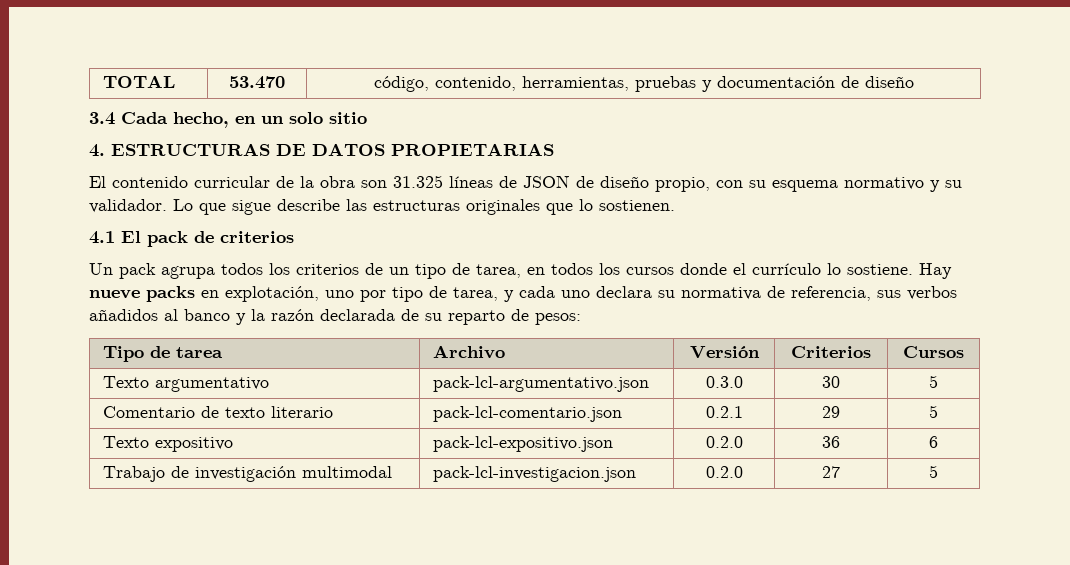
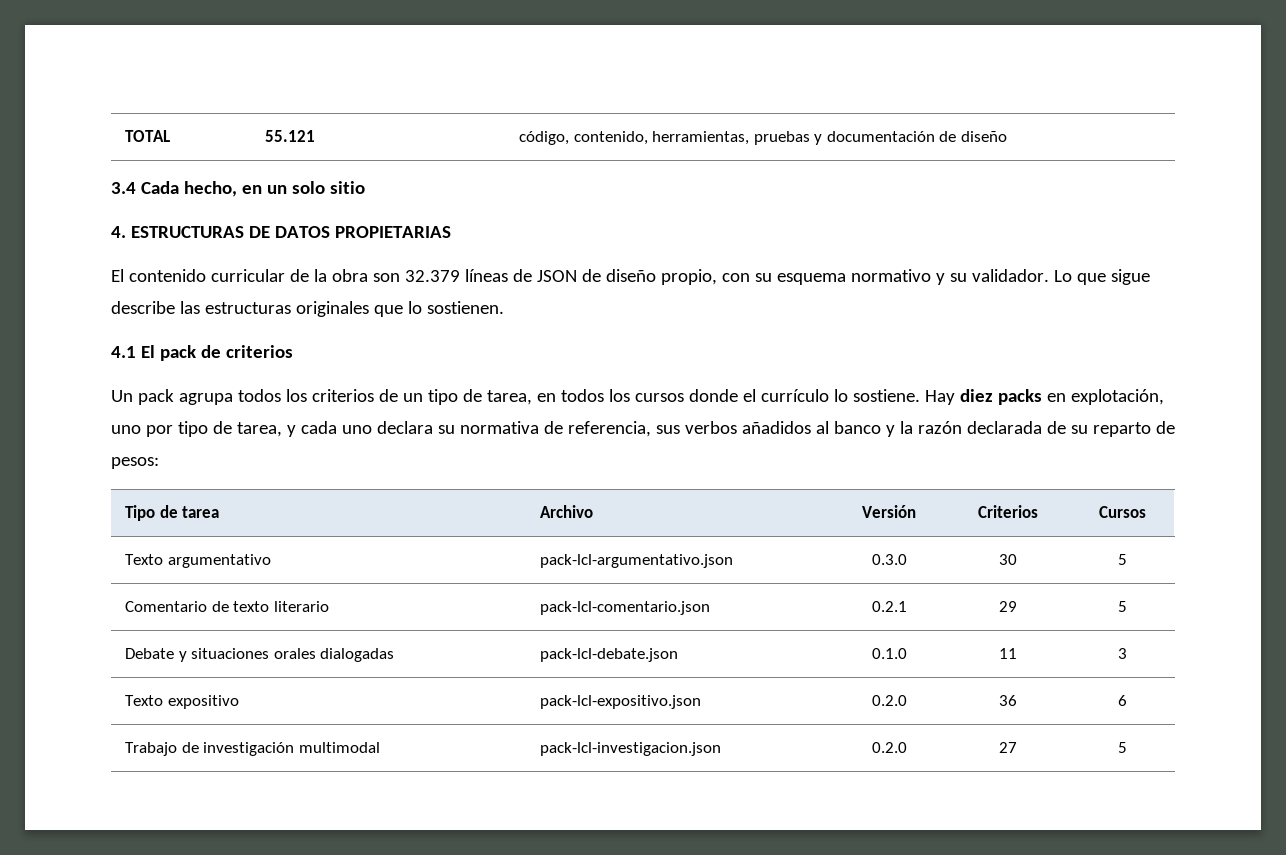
- TOTAL | 53.470 | código, contenido, herramientas, pruebas y documentación de diseño
+ TOTAL | 55.121 | código, contenido, herramientas, pruebas y documentación de diseño
- El contenido curricular de la obra son 31.325 líneas de JSON de diseño propio, con su esquema normativo y su validador.
+ El contenido curricular de la obra son 32.379 líneas de JSON de diseño propio, con su esquema normativo y su validador.
- Hay nueve packs en explotación, uno por tipo de tarea, y cada uno declara su normativa de referencia, sus verbos añadidos al banco y la razón declarada de su reparto de pesos:
+ Hay diez packs en explotación, uno por tipo de tarea, y cada uno declara su normativa de referencia, sus verbos añadidos al banco y la razón declarada de su reparto de pesos:
+ Debate y situaciones orales dialogadas | pack-lcl-debate.json | 0.1.0 | 11 | 3

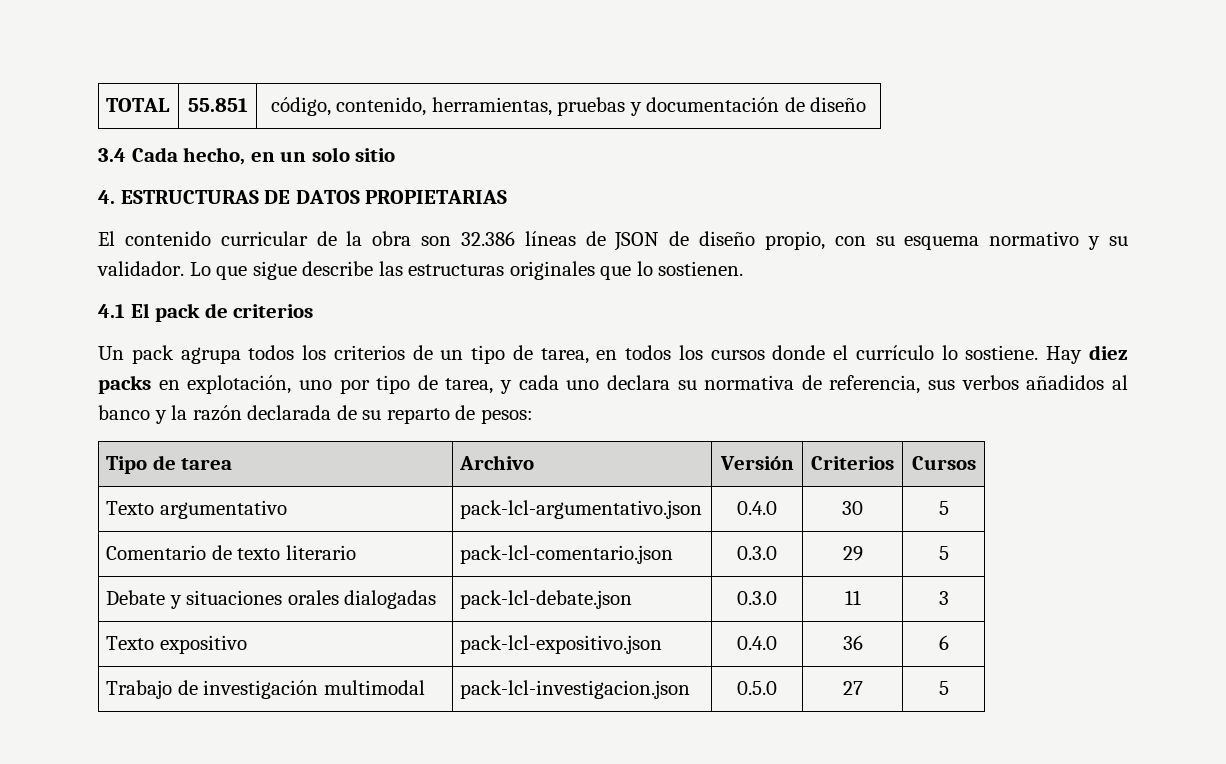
- TOTAL | 55.121 | código, contenido, herramientas, pruebas y documentación de diseño
+ TOTAL | 55.851 | código, contenido, herramientas, pruebas y documentación de diseño
- El contenido curricular de la obra son 32.379 líneas de JSON de diseño propio, con su esquema normativo y su validador.
+ El contenido curricular de la obra son 32.386 líneas de JSON de diseño propio, con su esquema normativo y su validador.
- Texto argumentativo | pack-lcl-argumentativo.json | 0.3.0 | 30 | 5
+ Texto argumentativo | pack-lcl-argumentativo.json | 0.4.0 | 30 | 5
- Comentario de texto literario | pack-lcl-comentario.json | 0.2.1 | 29 | 5
+ Comentario de texto literario | pack-lcl-comentario.json | 0.3.0 | 29 | 5
- Debate y situaciones orales dialogadas | pack-lcl-debate.json | 0.1.0 | 11 | 3
+ Debate y situaciones orales dialogadas | pack-lcl-debate.json | 0.3.0 | 11 | 3
- Texto expositivo | pack-lcl-expositivo.json | 0.2.0 | 36 | 6
+ Texto expositivo | pack-lcl-expositivo.json | 0.4.0 | 36 | 6
- Trabajo de investigación multimodal | pack-lcl-investigacion.json | 0.2.0 | 27 | 5
+ Trabajo de investigación multimodal | pack-lcl-investigacion.json | 0.5.0 | 27 | 5

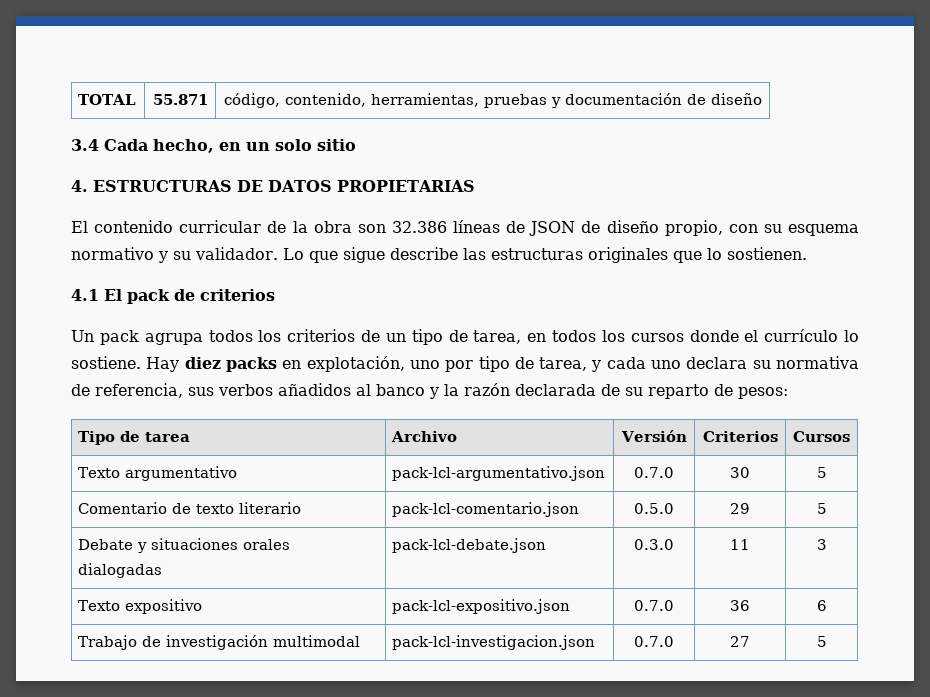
- TOTAL | 55.851 | código, contenido, herramientas, pruebas y documentación de diseño
+ TOTAL | 55.871 | código, contenido, herramientas, pruebas y documentación de diseño
- Texto argumentativo | pack-lcl-argumentativo.json | 0.4.0 | 30 | 5
+ Texto argumentativo | pack-lcl-argumentativo.json | 0.7.0 | 30 | 5
- Comentario de texto literario | pack-lcl-comentario.json | 0.3.0 | 29 | 5
+ Comentario de texto literario | pack-lcl-comentario.json | 0.5.0 | 29 | 5
- Texto expositivo | pack-lcl-expositivo.json | 0.4.0 | 36 | 6
+ Texto expositivo | pack-lcl-expositivo.json | 0.7.0 | 36 | 6
- Trabajo de investigación multimodal | pack-lcl-investigacion.json | 0.5.0 | 27 | 5
+ Trabajo de investigación multimodal | pack-lcl-investigacion.json | 0.7.0 | 27 | 5

